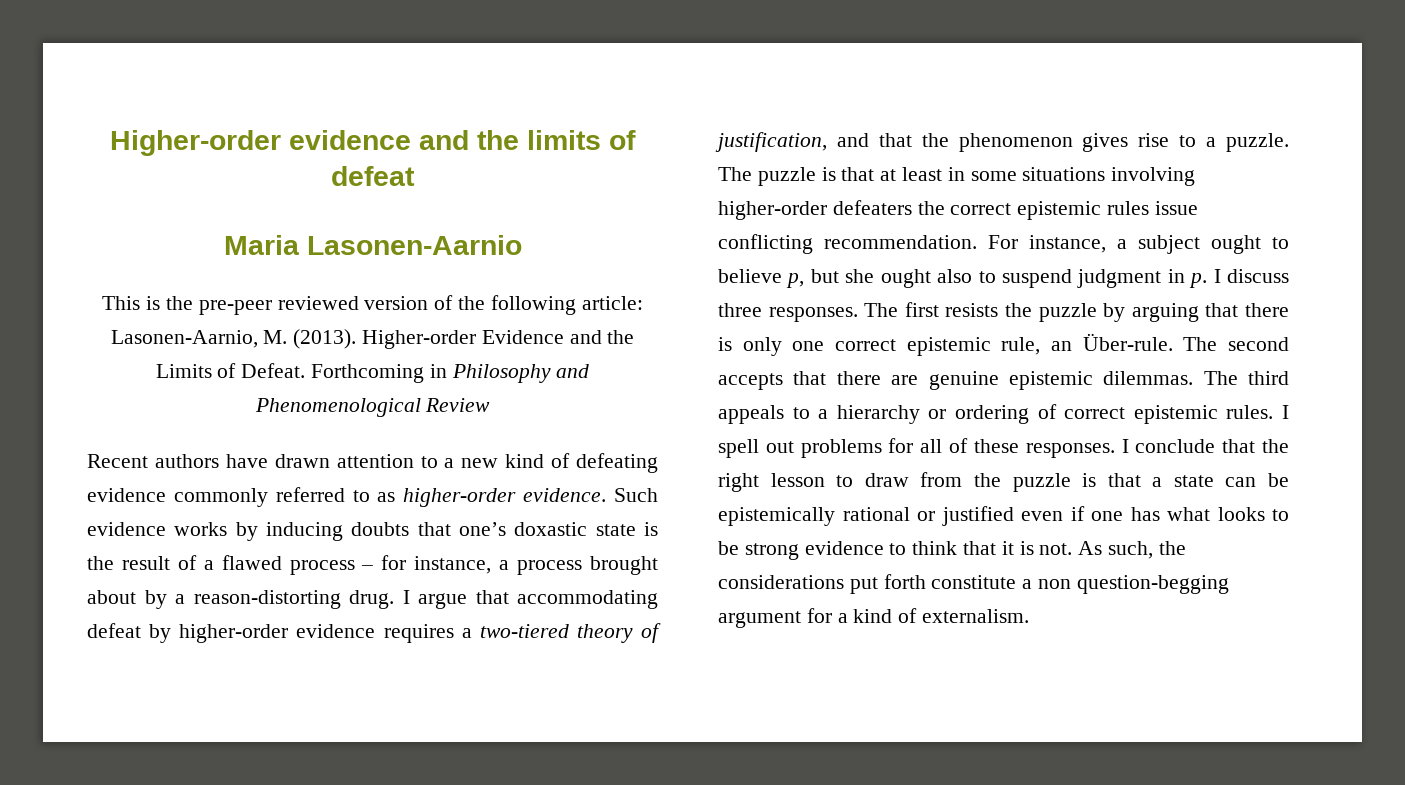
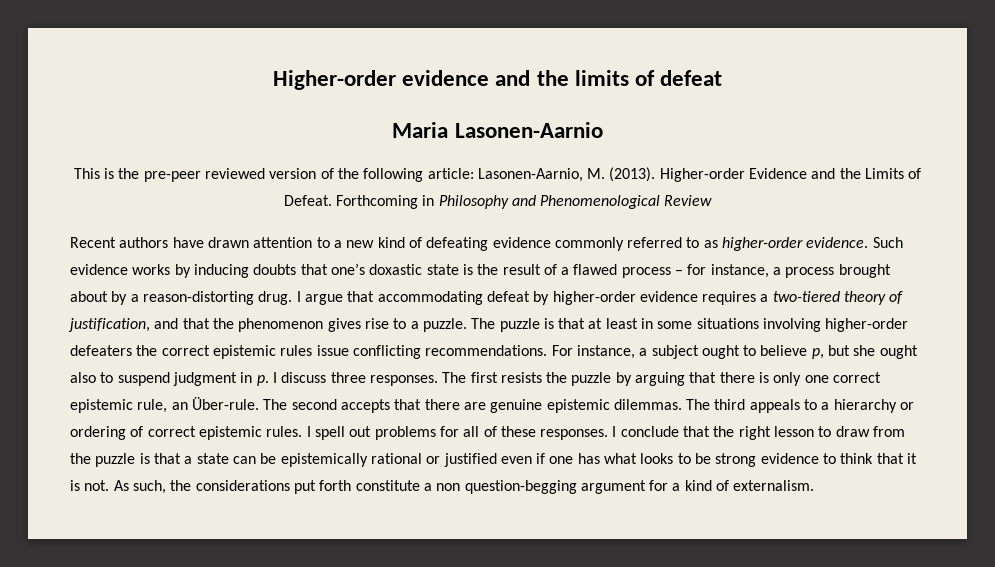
- The puzzle is that at least in some situations involving higher-order defeaters the correct epistemic rules issue conflicting recommendation.
+ The puzzle is that at least in some situations involving higher-order defeaters the correct epistemic rules issue conflicting recommendations.

